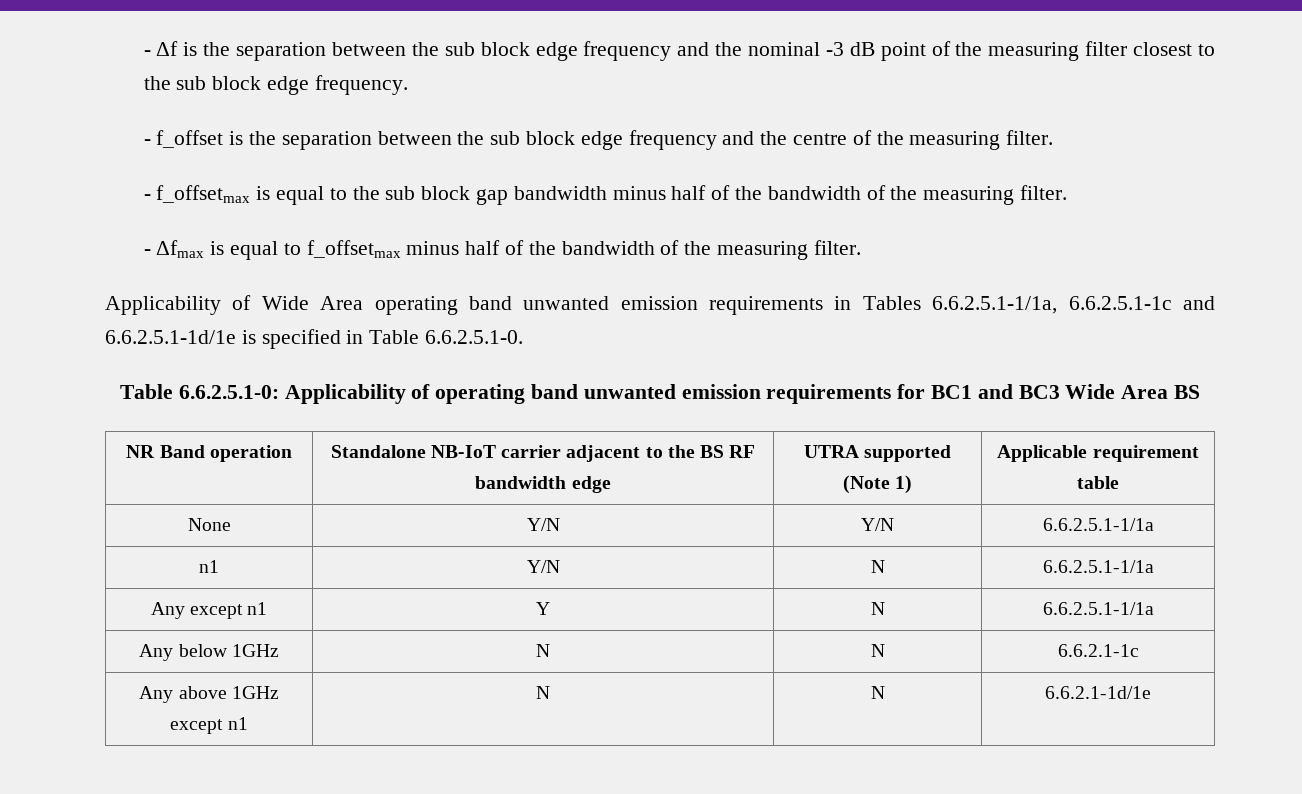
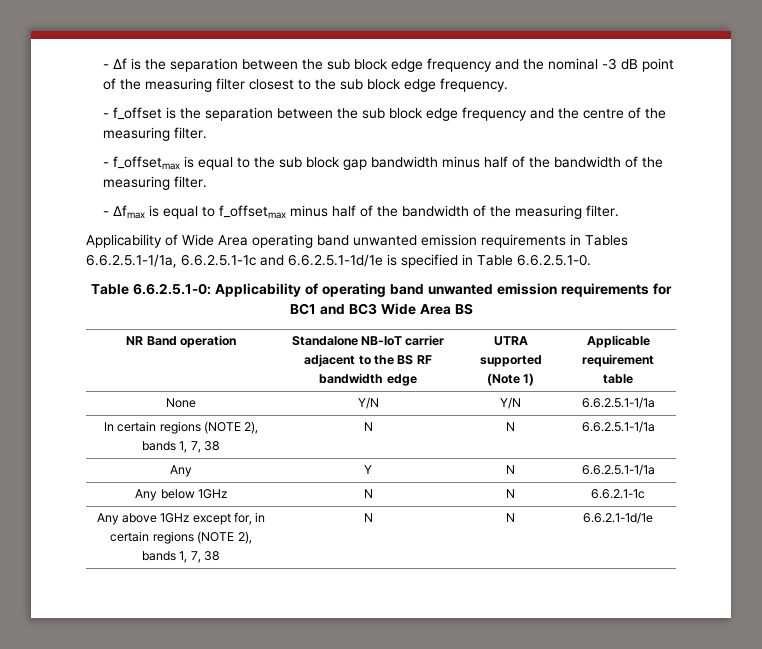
- n1 | Y/N | N | 6.6.2.5.1-1/1a
- Any except n1 | Y | N | 6.6.2.5.1-1/1a
+ In certain regions (NOTE 2), bands 1, 7, 38 | N | N | 6.6.2.5.1-1/1a
+ Any | Y | N | 6.6.2.5.1-1/1a
- Any above 1GHz except n1 | N | N | 6.6.2.1-1d/1e
+ Any above 1GHz except for, in certain regions (NOTE 2), bands 1, 7, 38 | N | N | 6.6.2.1-1d/1e

